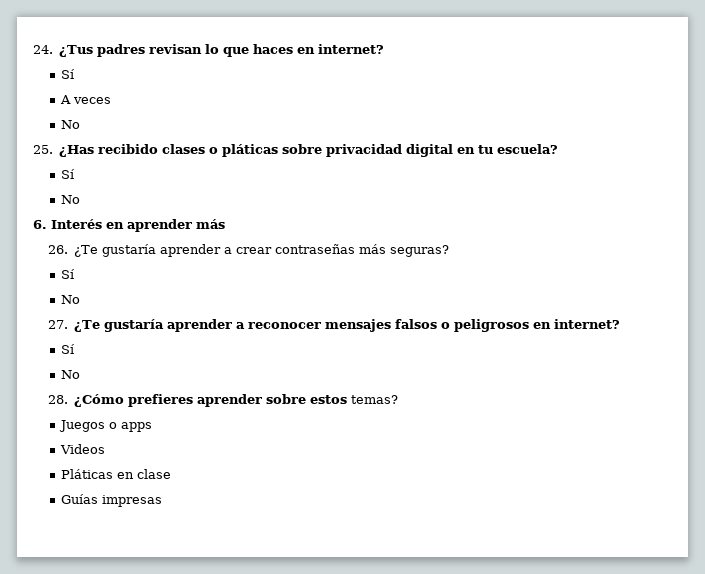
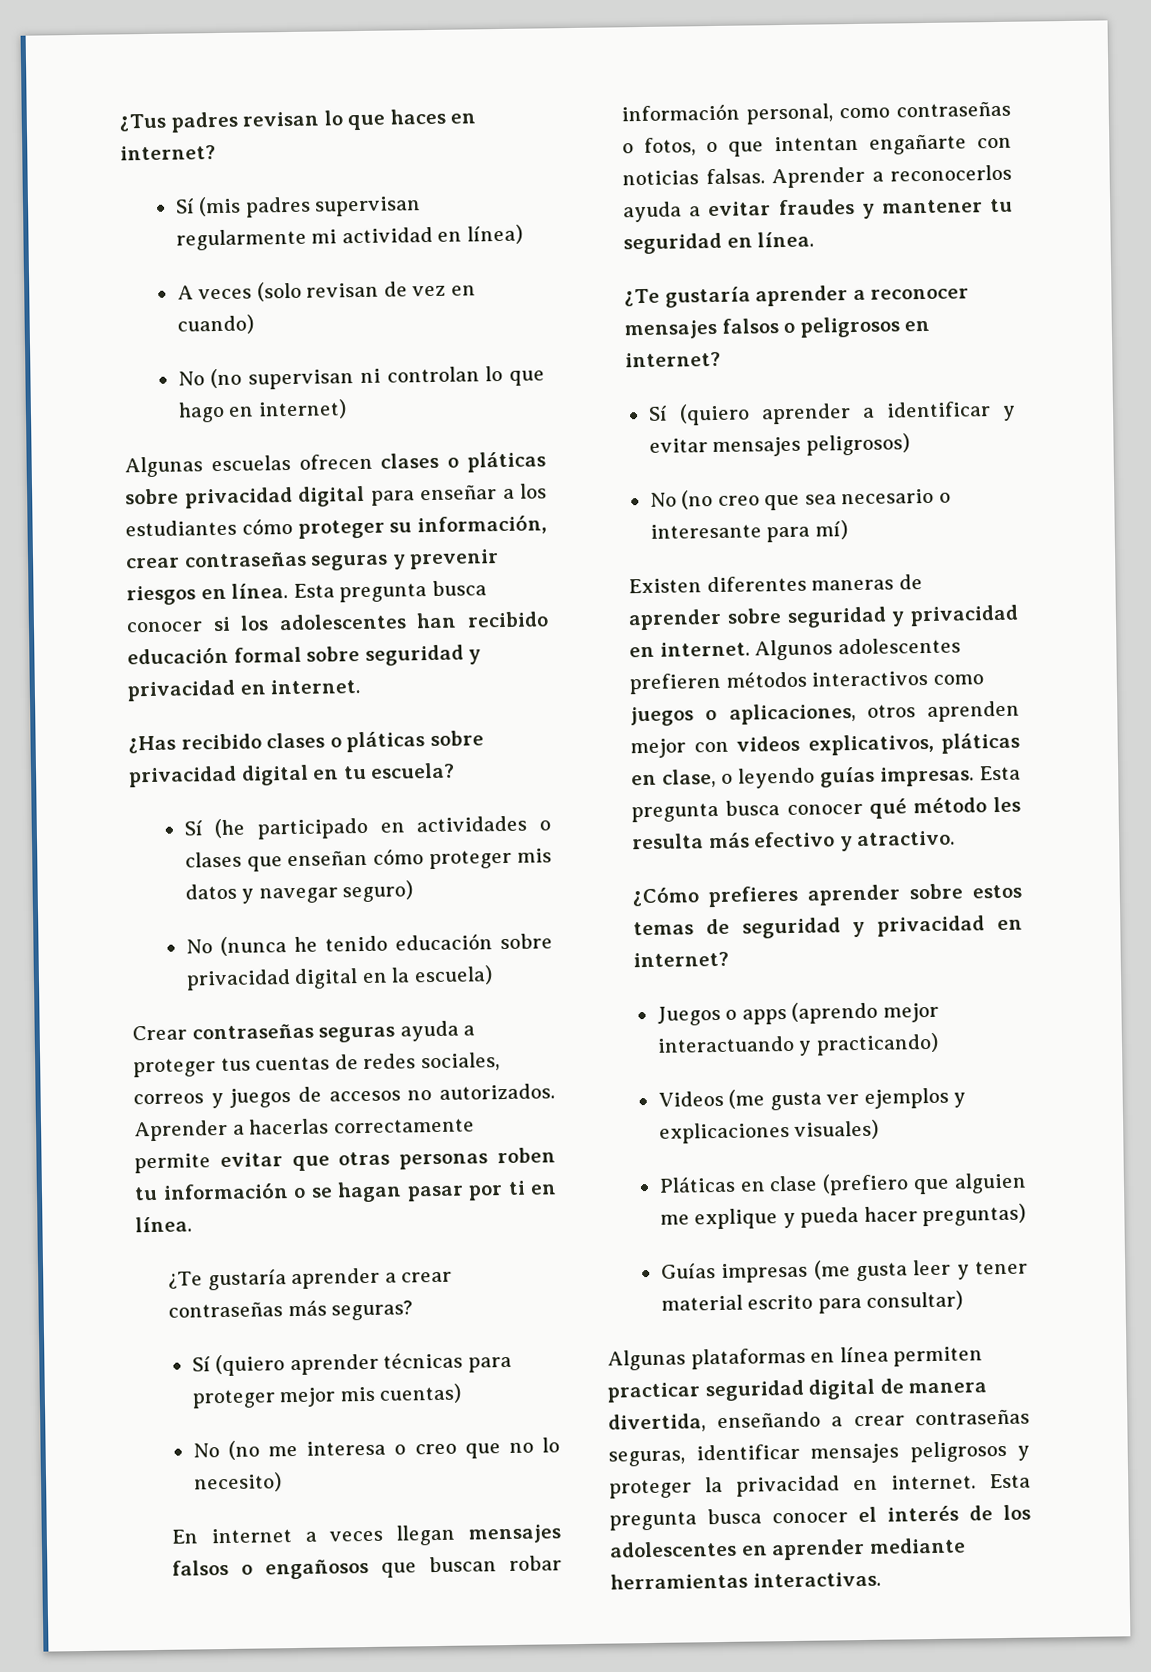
- 24. ¿Tus padres revisan lo que haces en internet?
- Sí
- A veces
- No
- 25. ¿Has recibido clases o pláticas sobre privacidad digital en tu escuela?
- Sí
- No
- 6. Interés en aprender más
- 26. ¿Te gustaría aprender a crear contraseñas más seguras?
- Sí
- No
- 27. ¿Te gustaría aprender a reconocer mensajes falsos o peligrosos en internet?
- Sí
- No
- 28. ¿Cómo prefieres aprender sobre estos temas?
- Juegos o apps
- Videos
- Pláticas en clase
- Guías impresas
+ ¿Tus padres revisan lo que haces en internet?
+ Sí (mis padres supervisan regularmente mi actividad en línea)
+ A veces (solo revisan de vez en cuando)
+ No (no supervisan ni controlan lo que hago en internet)
+ Algunas escuelas ofrecen clases o pláticas sobre privacidad digital para enseñar a los estudiantes cómo proteger su información, crear contraseñas seguras y prevenir riesgos en línea. Esta pregunta busca conocer si los adolescentes han recibido educación formal sobre seguridad y privacidad en internet.
+ ¿Has recibido clases o pláticas sobre privacidad digital en tu escuela?
+ Sí (he participado en actividades o clases que enseñan cómo proteger mis datos y navegar seguro)
+ No (nunca he tenido educación sobre privacidad digital en la escuela)
+ Crear contraseñas seguras ayuda a proteger tus cuentas de redes sociales, correos y juegos de accesos no autorizados. Aprender a hacerlas correctamente permite evitar que otras personas roben tu información o se hagan pasar por ti en línea.
+ ¿Te gustaría aprender a crear contraseñas más seguras?
+ Sí (quiero aprender técnicas para proteger mejor mis cuentas)
+ No (no me interesa o creo que no lo necesito)
+ En internet a veces llegan mensajes falsos o engañosos que buscan robar información personal, como contraseñas o fotos, o que intentan engañarte con noticias falsas. Aprender a reconocerlos ayuda a evitar fraudes y mantener tu seguridad en línea.
+ ¿Te gustaría aprender a reconocer mensajes falsos o peligrosos en internet?
+ Sí (quiero aprender a identificar y evitar mensajes peligrosos)
+ No (no creo que sea necesario o interesante para mí)
+ Existen diferentes maneras de aprender sobre seguridad y privacidad en internet. Algunos adolescentes prefieren métodos interactivos como juegos o aplicaciones, otros aprenden mejor con videos explicativos, pláticas en clase, o leyendo guías impresas. Esta pregunta busca conocer qué método les resulta más efectivo y atractivo.
+ ¿Cómo prefieres aprender sobre estos temas de seguridad y privacidad en internet?
+ Juegos o apps (aprendo mejor interactuando y practicando)
+ Videos (me gusta ver ejemplos y explicaciones visuales)
+ Pláticas en clase (prefiero que alguien me explique y pueda hacer preguntas)
+ Guías impresas (me gusta leer y tener material escrito para consultar)
+ Algunas plataformas en línea permiten practicar seguridad digital de manera divertida, enseñando a crear contraseñas seguras, identificar mensajes peligrosos y proteger la privacidad en internet. Esta pregunta busca conocer el interés de los adolescentes en aprender mediante herramientas interactivas.

